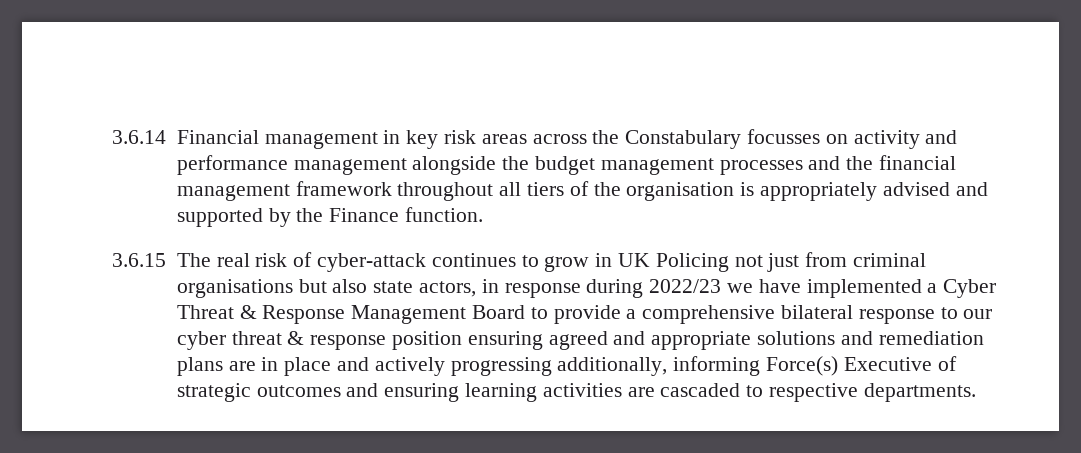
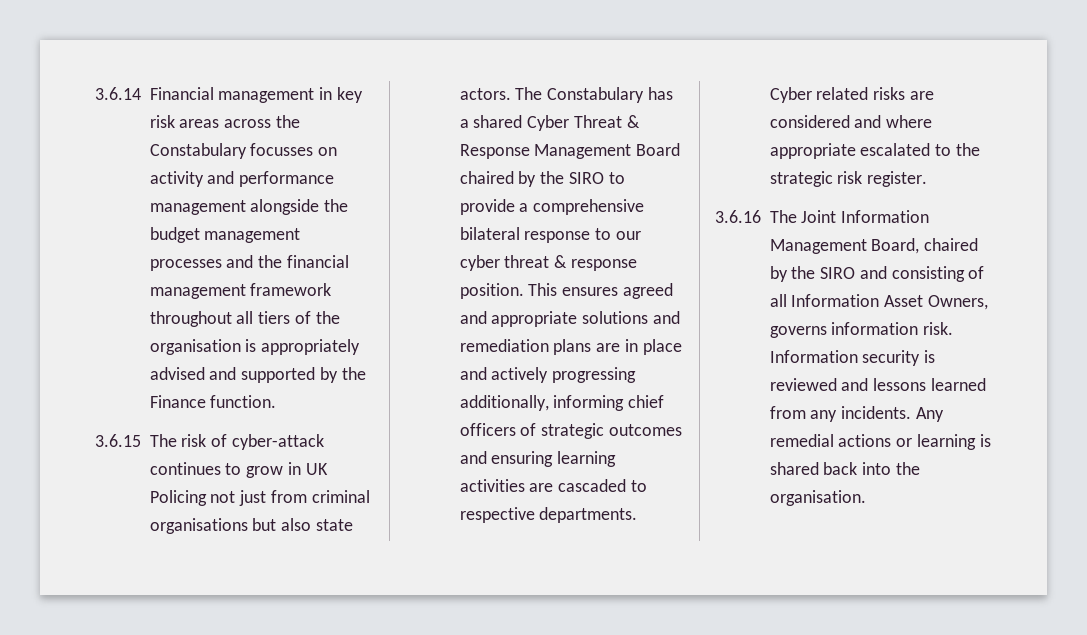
- 3.6.15 The real risk of cyber-attack continues to grow in UK Policing not just from criminal organisations but also state actors, in response during 2022/23 we have implemented a Cyber Threat & Response Management Board to provide a comprehensive bilateral response to our cyber threat & response position ensuring agreed and appropriate solutions and remediation plans are in place and actively progressing additionally, informing Force(s) Executive of strategic outcomes and ensuring learning activities are cascaded to respective departments.
+ 3.6.15 The risk of cyber-attack continues to grow in UK Policing not just from criminal organisations but also state actors. The Constabulary has a shared Cyber Threat & Response Management Board chaired by the SIRO to provide a comprehensive bilateral response to our cyber threat & response position. This ensures agreed and appropriate solutions and remediation plans are in place and actively progressing additionally, informing chief officers of strategic outcomes and ensuring learning activities are cascaded to respective departments.
+ Cyber related risks are considered and where appropriate escalated to the strategic risk register.
+ 3.6.16 The Joint Information Management Board, chaired by the SIRO and consisting of all Information Asset Owners, governs information risk. Information security is reviewed and lessons learned from any incidents. Any remedial actions or learning is shared back into the organisation.

